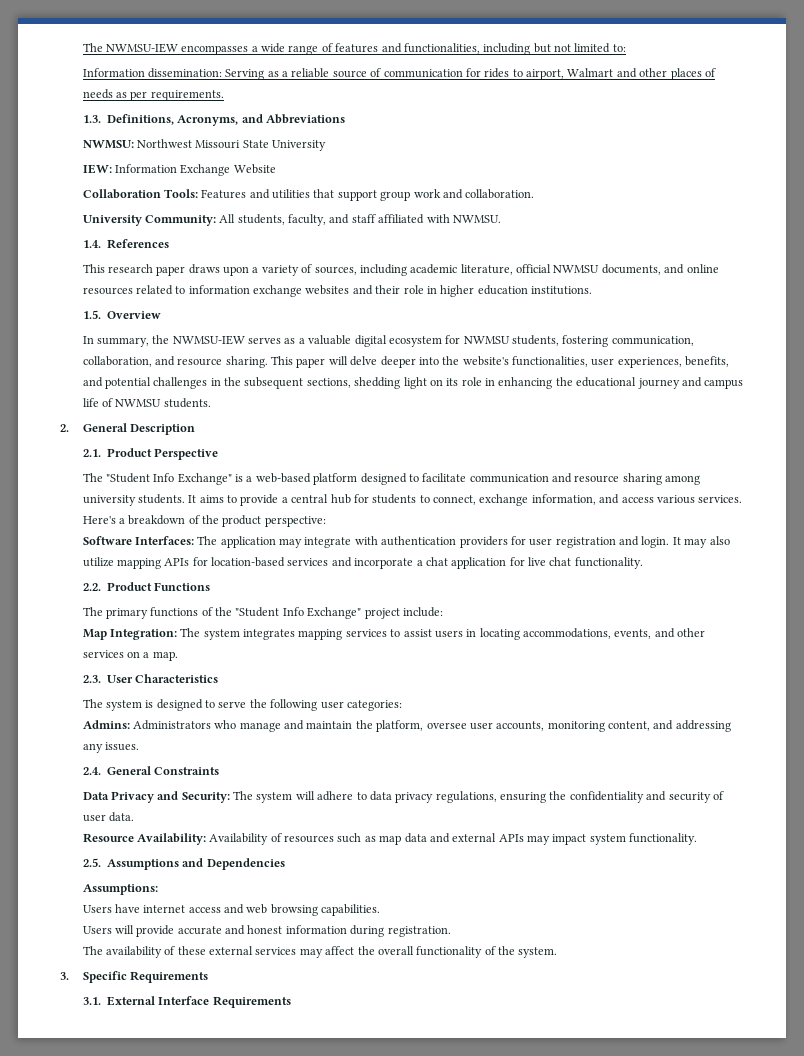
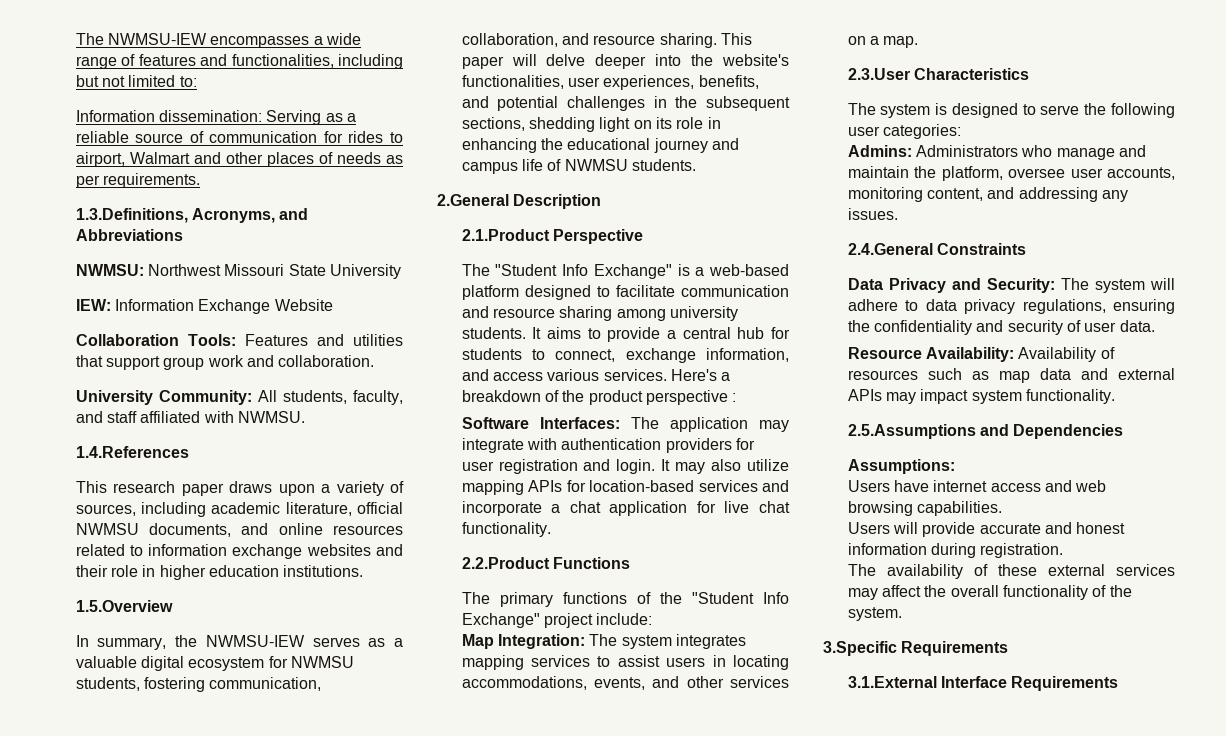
- 1.3. Definitions, Acronyms, and Abbreviations
+ 1.3.Definitions, Acronyms, and Abbreviations
- 1.4. References
+ 1.4.References
- 1.5. Overview
+ 1.5.Overview
- 2. General Description
+ 2.General Description
- 2.1. Product Perspective
+ 2.1.Product Perspective
- Here's a breakdown of the product perspective:
+ Here's a breakdown of the product perspective :
- 2.2. Product Functions
+ 2.2.Product Functions
- 2.3. User Characteristics
+ 2.3.User Characteristics
- 2.4. General Constraints
+ 2.4.General Constraints
- 2.5. Assumptions and Dependencies
+ 2.5.Assumptions and Dependencies
- 3. Specific Requirements
+ 3.Specific Requirements
- 3.1. External Interface Requirements
+ 3.1.External Interface Requirements

